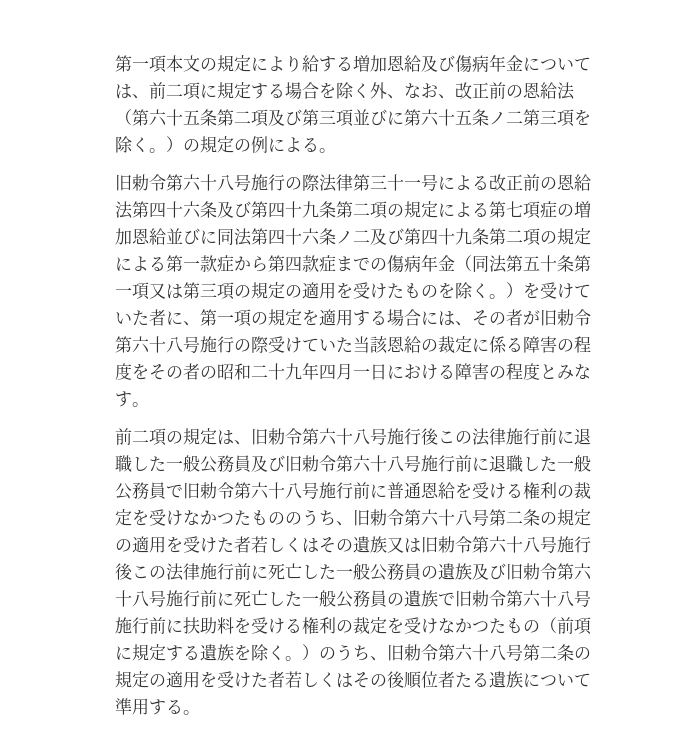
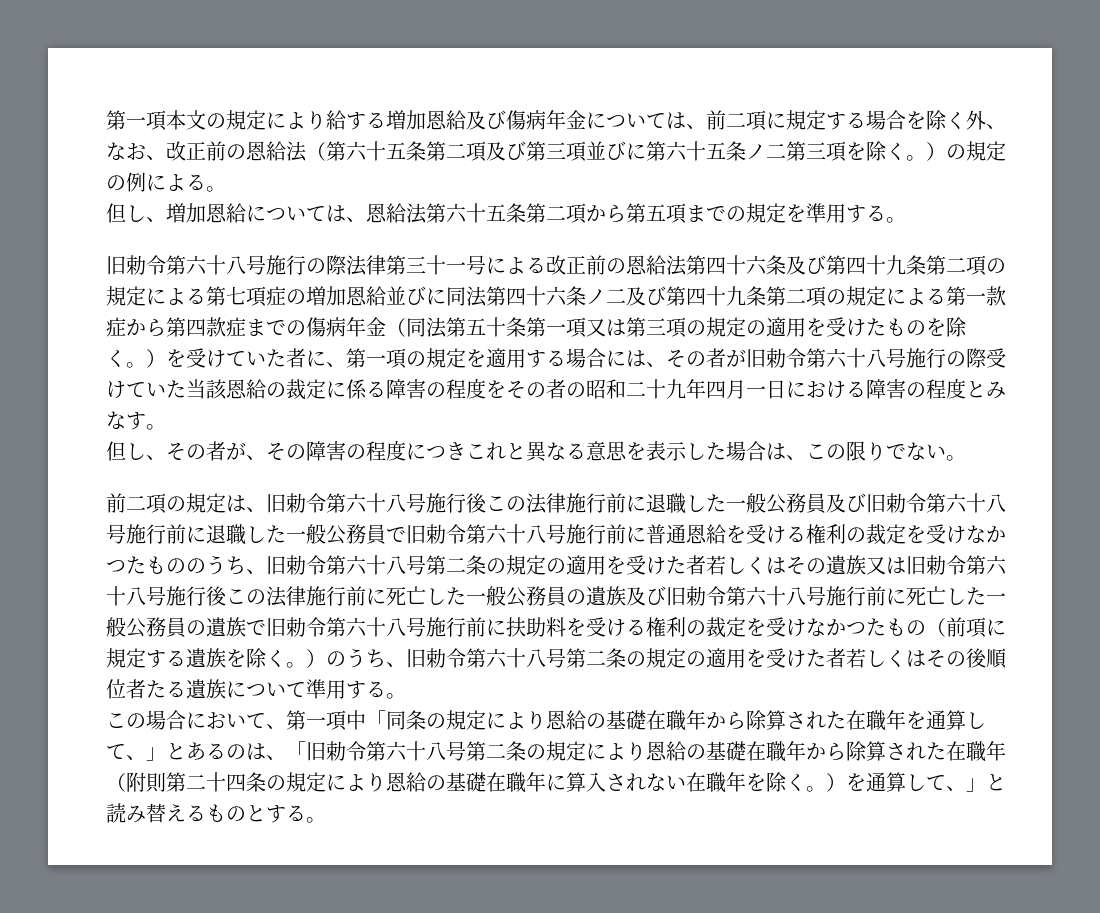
+ 但し、増加恩給については、恩給法第六十五条第二項から第五項までの規定を準用する。
+ 但し、その者が、その障害の程度につきこれと異なる意思を表示した場合は、この限りでない。
+ この場合において、第一項中「同条の規定により恩給の基礎在職年から除算された在職年を通算して、」とあるのは、「旧勅令第六十八号第二条の規定により恩給の基礎在職年から除算された在職年（附則第二十四条の規定により恩給の基礎在職年に算入されない在職年を除く。）を通算して、」と読み替えるものとする。

